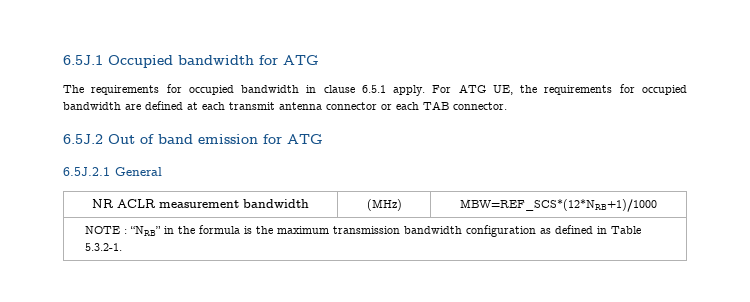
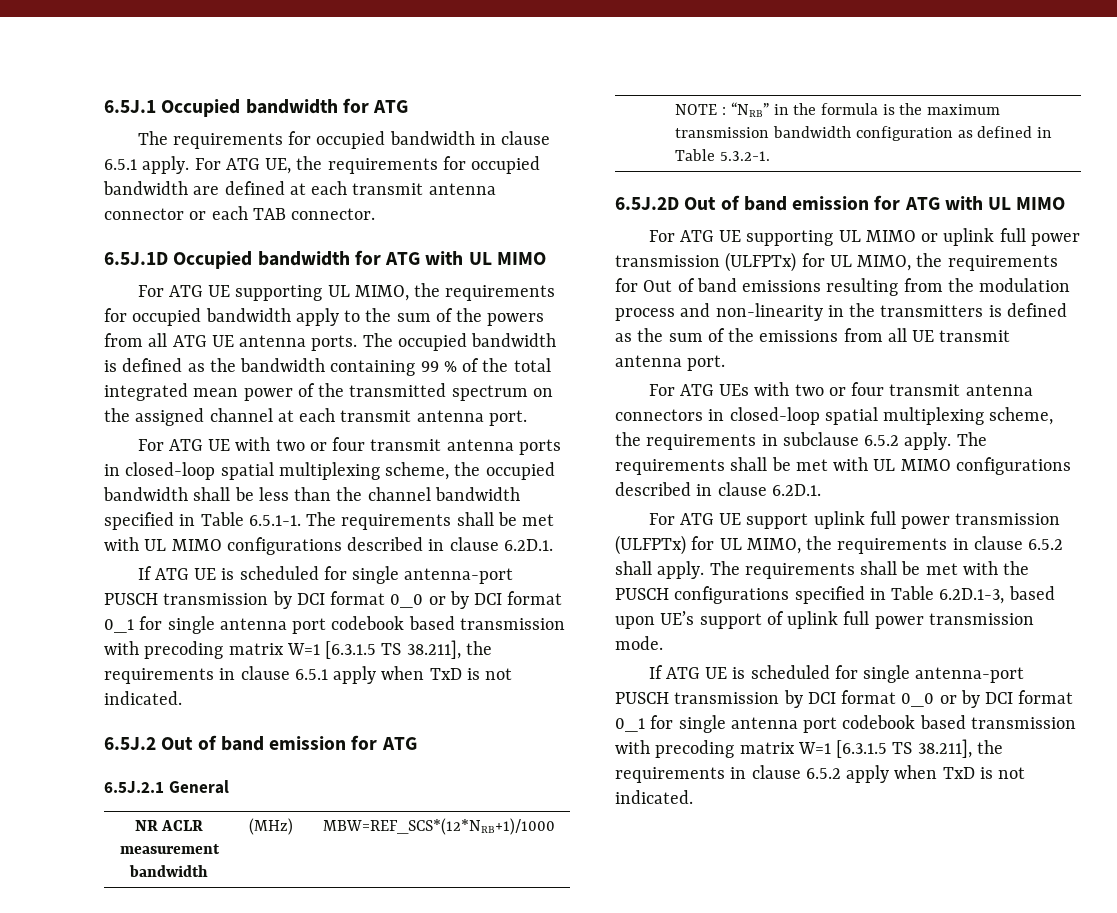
+ 6.5J.1D Occupied bandwidth for ATG with UL MIMO
+ For ATG UE supporting UL MIMO, the requirements for occupied bandwidth apply to the sum of the powers from all ATG UE antenna ports. The occupied bandwidth is defined as the bandwidth containing 99 % of the total integrated mean power of the transmitted spectrum on the assigned channel at each transmit antenna port.
+ For ATG UE with two or four transmit antenna ports in closed-loop spatial multiplexing scheme, the occupied bandwidth shall be less than the channel bandwidth specified in Table 6.5.1-1. The requirements shall be met with UL MIMO configurations described in clause 6.2D.1.
+ If ATG UE is scheduled for single antenna-port PUSCH transmission by DCI format 0_0 or by DCI format 0_1 for single antenna port codebook based transmission with precoding matrix W=1 [6.3.1.5 TS 38.211], the requirements in clause 6.5.1 apply when TxD is not indicated.
+ 6.5J.2D Out of band emission for ATG with UL MIMO
+ For ATG UE supporting UL MIMO or uplink full power transmission (ULFPTx) for UL MIMO, the requirements for Out of band emissions resulting from the modulation process and non-linearity in the transmitters is defined as the sum of the emissions from all UE transmit antenna port.
+ For ATG UEs with two or four transmit antenna connectors in closed-loop spatial multiplexing scheme, the requirements in subclause 6.5.2 apply. The requirements shall be met with UL MIMO configurations described in clause 6.2D.1.
+ For ATG UE support uplink full power transmission (ULFPTx) for UL MIMO, the requirements in clause 6.5.2 shall apply. The requirements shall be met with the PUSCH configurations specified in Table 6.2D.1-3, based upon UE’s support of uplink full power transmission mode.
+ If ATG UE is scheduled for single antenna-port PUSCH transmission by DCI format 0_0 or by DCI format 0_1 for single antenna port codebook based transmission with precoding matrix W=1 [6.3.1.5 TS 38.211], the requirements in clause 6.5.2 apply when TxD is not indicated.

